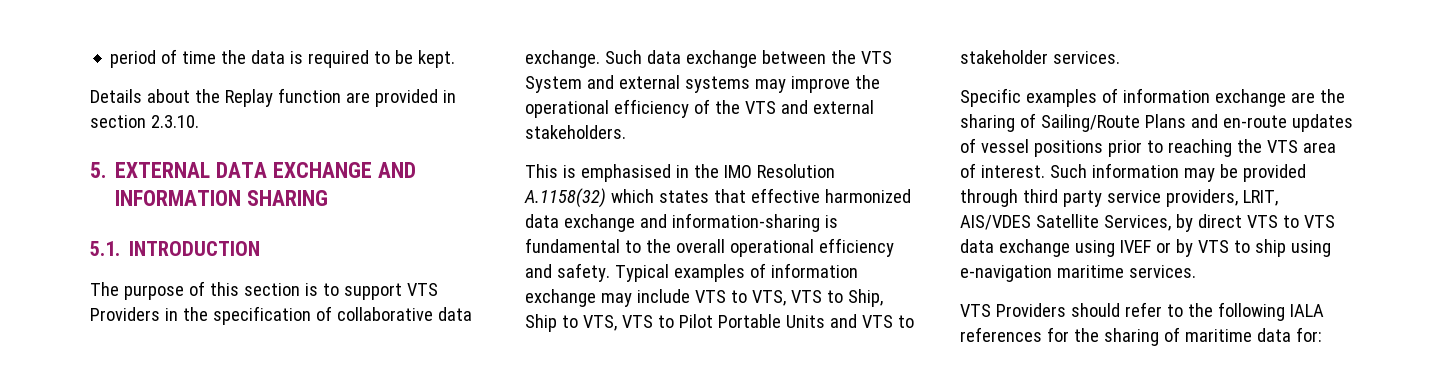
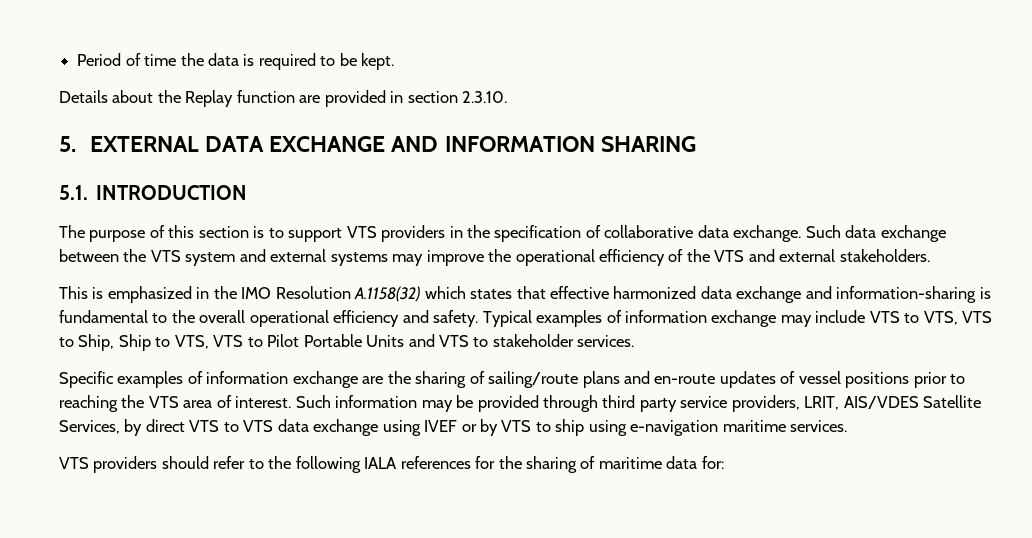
- period of time the data is required to be kept.
+ Period of time the data is required to be kept.
- The purpose of this section is to support VTS Providers in the specification of collaborative data exchange.
+ The purpose of this section is to support VTS providers in the specification of collaborative data exchange.
- Such data exchange between the VTS System and external systems may improve the operational efficiency of the VTS and external stakeholders.
+ Such data exchange between the VTS system and external systems may improve the operational efficiency of the VTS and external stakeholders.
- This is emphasised in the IMO Resolution A.1158(32) which states that effective harmonized data exchange and information-sharing is fundamental to the overall operational efficiency and safety.
+ This is emphasized in the IMO Resolution A.1158(32) which states that effective harmonized data exchange and information-sharing is fundamental to the overall operational efficiency and safety.
- Specific examples of information exchange are the sharing of Sailing/Route Plans and en-route updates of vessel positions prior to reaching the VTS area of interest.
+ Specific examples of information exchange are the sharing of sailing/route plans and en-route updates of vessel positions prior to reaching the VTS area of interest.
- VTS Providers should refer to the following IALA references for the sharing of maritime data for:
+ VTS providers should refer to the following IALA references for the sharing of maritime data for:

